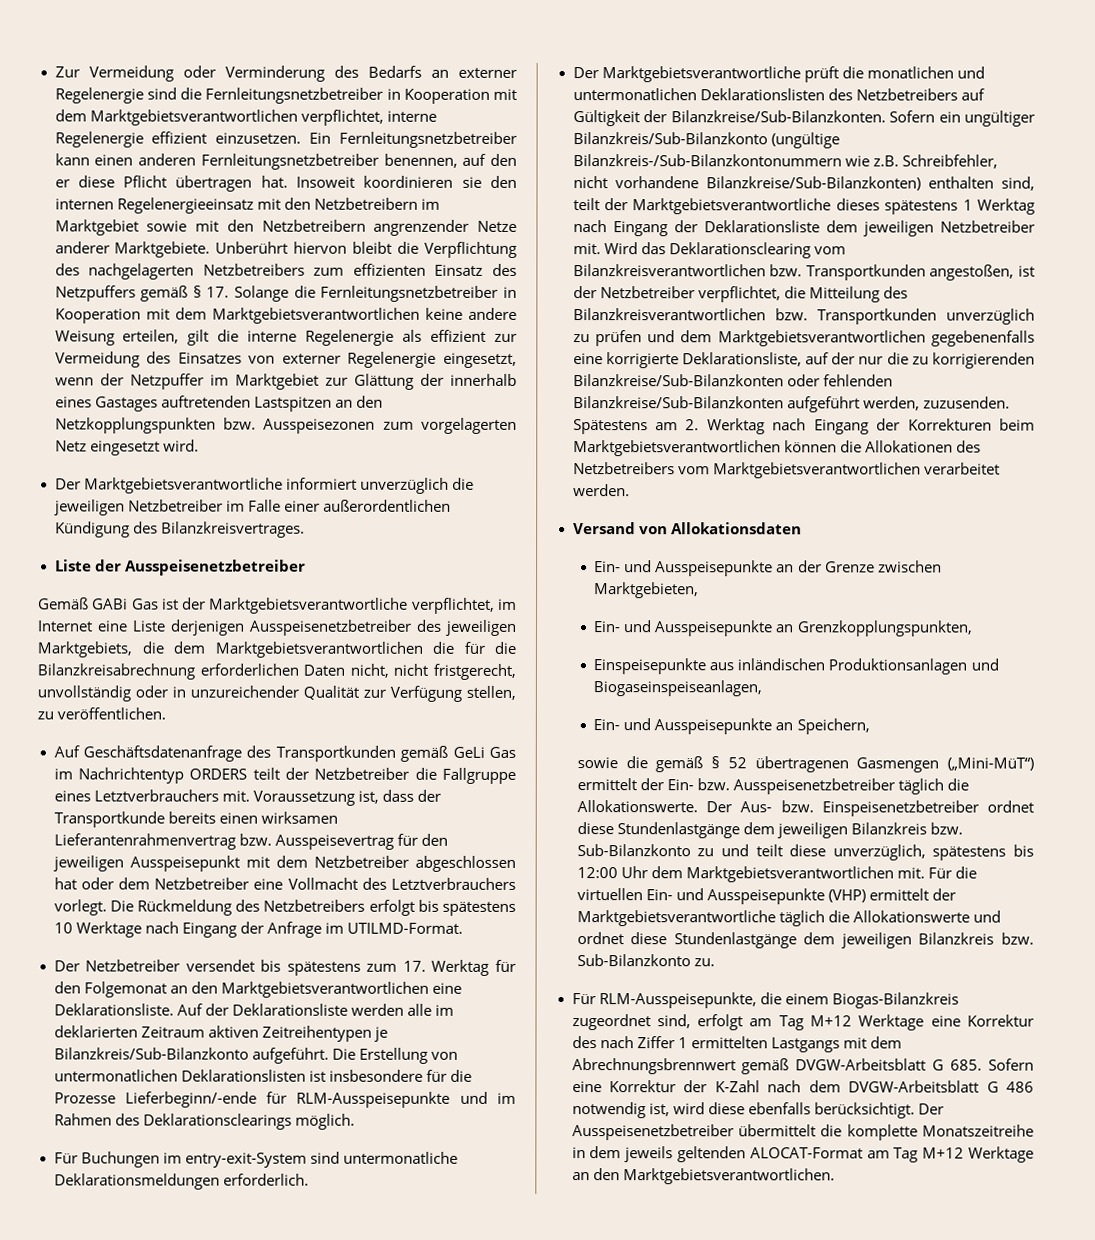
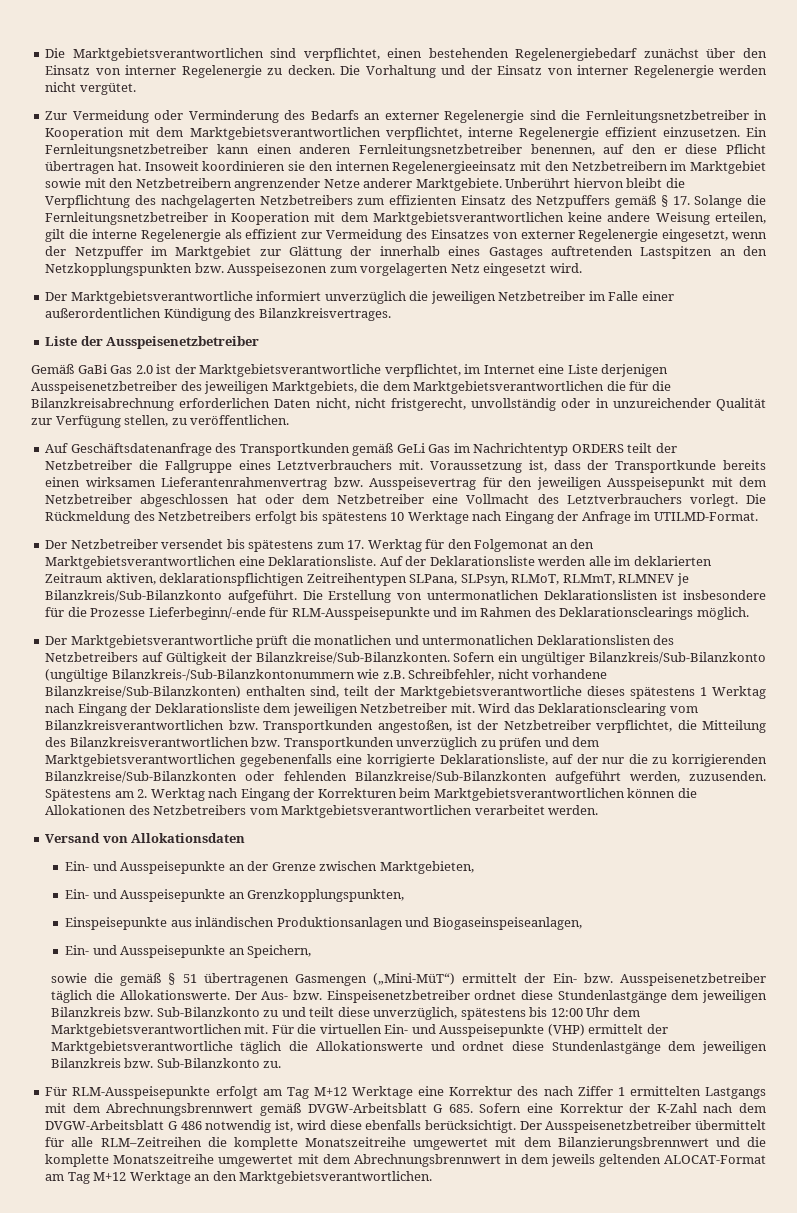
+ Die Marktgebietsverantwortlichen sind verpflichtet, einen bestehenden Regelenergiebedarf zunächst über den Einsatz von interner Regelenergie zu decken. Die Vorhaltung und der Einsatz von interner Regelenergie werden nicht vergütet.
- Gemäß GABi Gas ist der Marktgebietsverantwortliche verpflichtet, im Internet eine Liste derjenigen Ausspeisenetzbetreiber des jeweiligen Marktgebiets, die dem Marktgebietsverantwortlichen die für die Bilanzkreisabrechnung erforderlichen Daten nicht, nicht fristgerecht, unvollständig oder in unzureichender Qualität zur Verfügung stellen, zu veröffentlichen.
+ Gemäß GaBi Gas 2.0 ist der Marktgebietsverantwortliche verpflichtet, im Internet eine Liste derjenigen Ausspeisenetzbetreiber des jeweiligen Marktgebiets, die dem Marktgebietsverantwortlichen die für die Bilanzkreisabrechnung erforderlichen Daten nicht, nicht fristgerecht, unvollständig oder in unzureichender Qualität zur Verfügung stellen, zu veröffentlichen.
- Auf der Deklarationsliste werden alle im deklarierten Zeitraum aktiven Zeitreihentypen je Bilanzkreis/Sub-Bilanzkonto aufgeführt.
+ Auf der Deklarationsliste werden alle im deklarierten Zeitraum aktiven, deklarationspflichtigen Zeitreihentypen SLPana, SLPsyn, RLMoT, RLMmT, RLMNEV je Bilanzkreis/Sub-Bilanzkonto aufgeführt.
- Für Buchungen im entry-exit-System sind untermonatliche Deklarationsmeldungen erforderlich.
- sowie die gemäß § 52 übertragenen Gasmengen („Mini-MüT“) ermittelt der Ein- bzw. Ausspeisenetzbetreiber täglich die Allokationswerte.
+ sowie die gemäß § 51 übertragenen Gasmengen („Mini-MüT“) ermittelt der Ein- bzw. Ausspeisenetzbetreiber täglich die Allokationswerte.
- Für RLM-Ausspeisepunkte, die einem Biogas-Bilanzkreis zugeordnet sind, erfolgt am Tag M+12 Werktage eine Korrektur des nach Ziffer 1 ermittelten Lastgangs mit dem Abrechnungsbrennwert gemäß DVGW-Arbeitsblatt G 685. Sofern eine Korrektur der K-Zahl nach dem DVGW-Arbeitsblatt G 486 notwendig ist, wird diese ebenfalls berücksichtigt.
+ Für RLM-Ausspeisepunkte erfolgt am Tag M+12 Werktage eine Korrektur des nach Ziffer 1 ermittelten Lastgangs mit dem Abrechnungsbrennwert gemäß DVGW-Arbeitsblatt G 685. Sofern eine Korrektur der K-Zahl nach dem DVGW-Arbeitsblatt G 486 notwendig ist, wird diese ebenfalls berücksichtigt.
- Der Ausspeisenetzbetreiber übermittelt die komplette Monatszeitreihe in dem jeweils geltenden ALOCAT-Format am Tag M+12 Werktage an den Marktgebietsverantwortlichen.
+ Der Ausspeisenetzbetreiber übermittelt für alle RLM–Zeitreihen die komplette Monatszeitreihe umgewertet mit dem Bilanzierungsbrennwert und die komplette Monatszeitreihe umgewertet mit dem Abrechnungsbrennwert in dem jeweils geltenden ALOCAT-Format am Tag M+12 Werktage an den Marktgebietsverantwortlichen.

